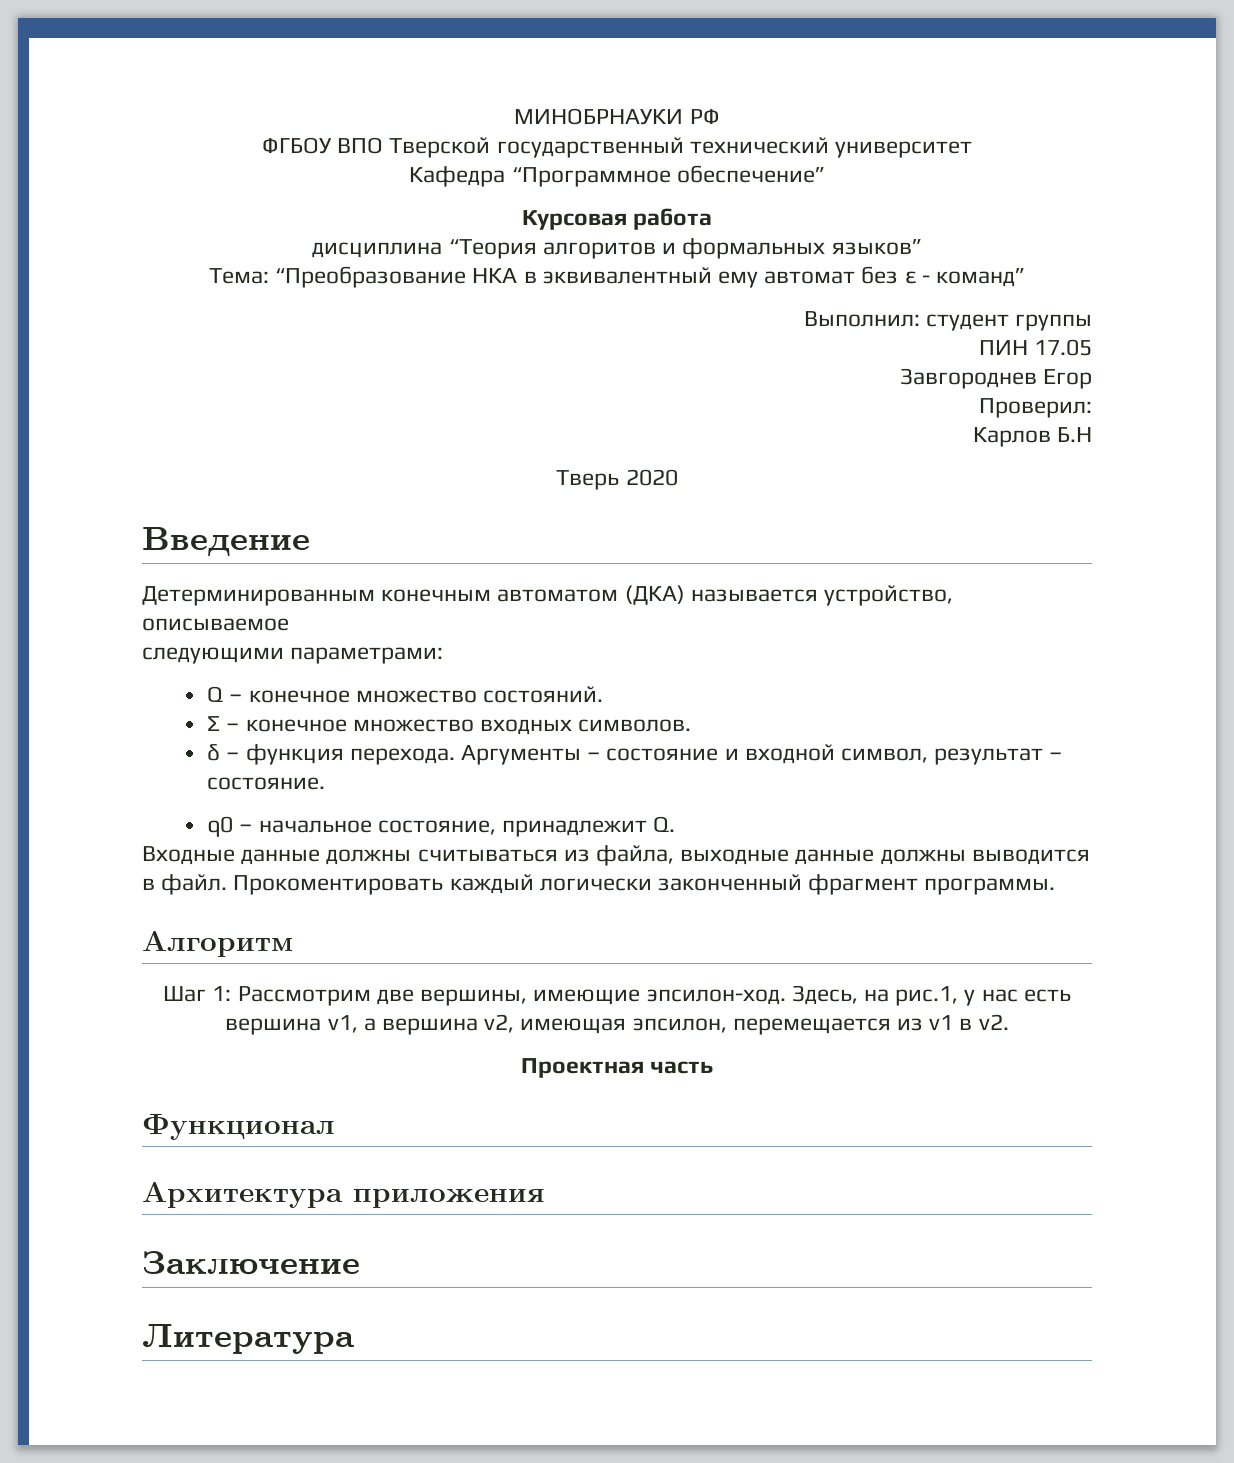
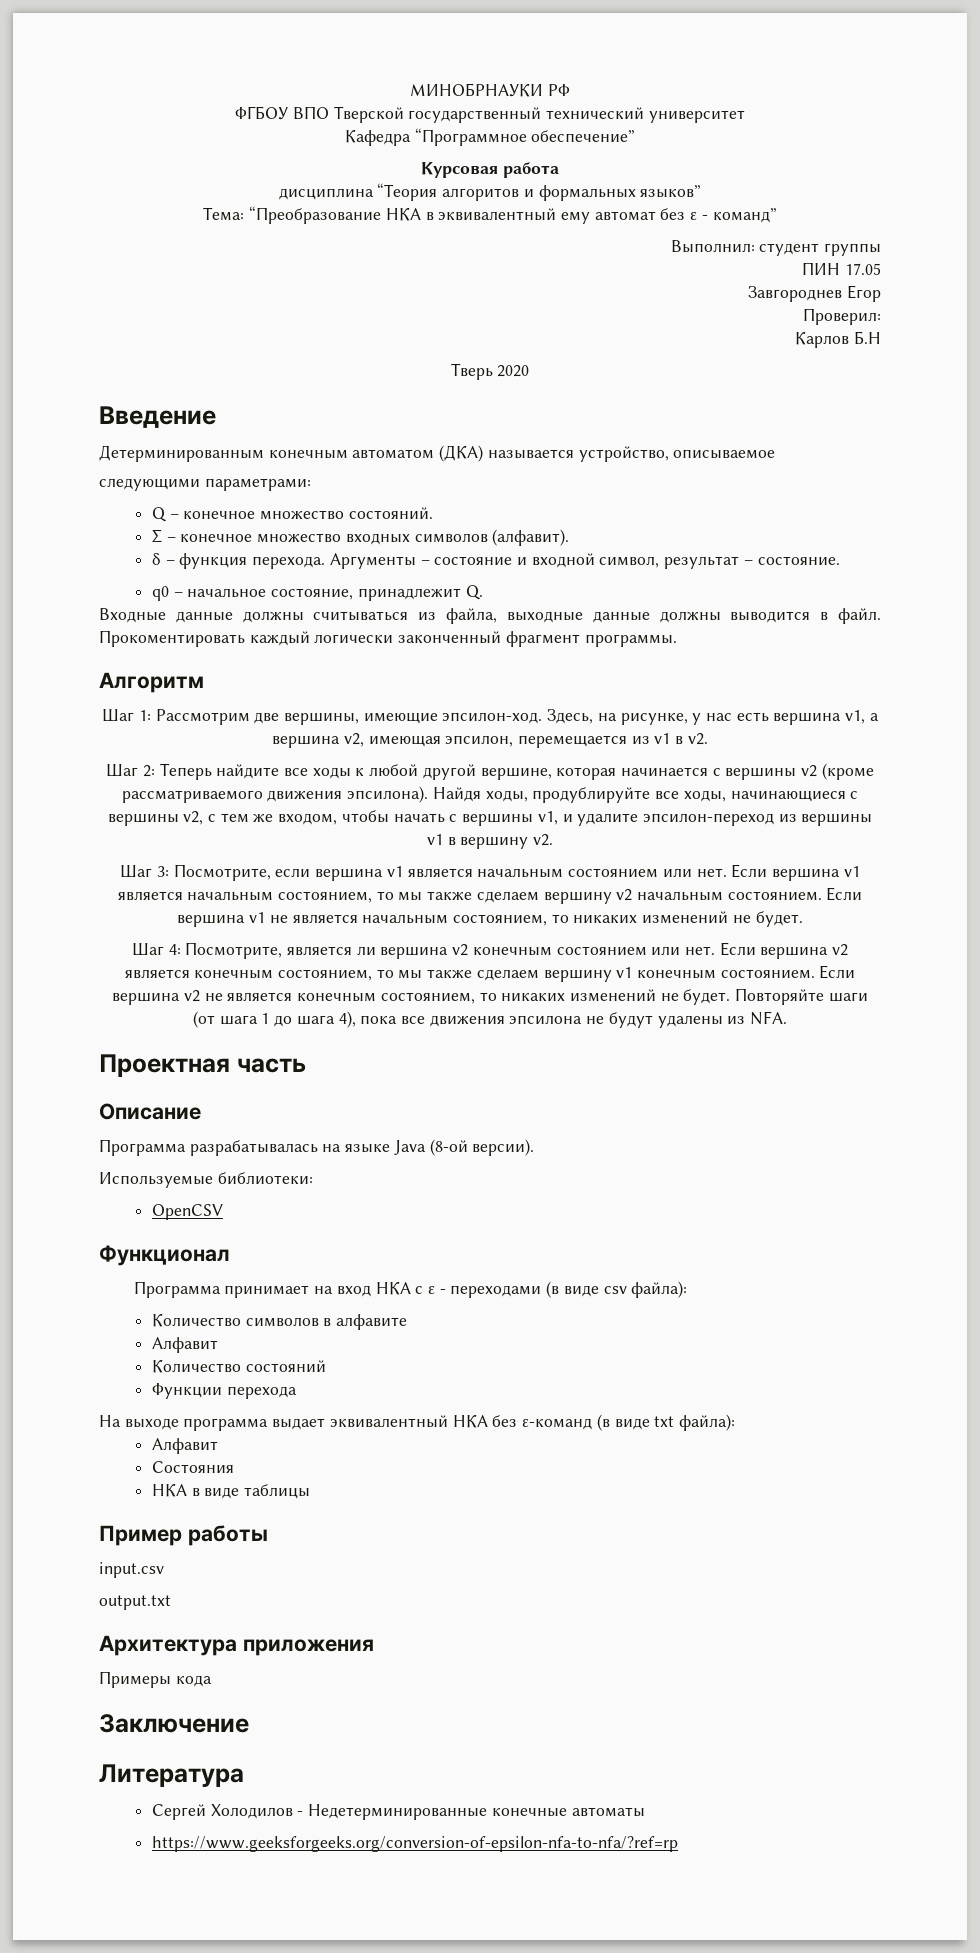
- Σ – конечное множество входных символов.
+ Σ – конечное множество входных символов (алфавит).
- Здесь, на рис.1, у нас есть вершина v1, а вершина v2, имеющая эпсилон, перемещается из v1 в v2.
+ Здесь, на рисунке, у нас есть вершина v1, а вершина v2, имеющая эпсилон, перемещается из v1 в v2.
+ Шаг 2: Теперь найдите все ходы к любой другой вершине, которая начинается с вершины v2 (кроме рассматриваемого движения эпсилона). Найдя ходы, продублируйте все ходы, начинающиеся с вершины v2, с тем же входом, чтобы начать с вершины v1, и удалите эпсилон-переход из вершины v1 в вершину v2.
+ Шаг 3: Посмотрите, если вершина v1 является начальным состоянием или нет. Если вершина v1 является начальным состоянием, то мы также сделаем вершину v2 начальным состоянием. Если вершина v1 не является начальным состоянием, то никаких изменений не будет.
+ Шаг 4: Посмотрите, является ли вершина v2 конечным состоянием или нет. Если вершина v2 является конечным состоянием, то мы также сделаем вершину v1 конечным состоянием. Если вершина v2 не является конечным состоянием, то никаких изменений не будет. Повторяйте шаги (от шага 1 до шага 4), пока все движения эпсилона не будут удалены из NFA.
  Проектная часть
+ Описание
+ Программа разрабатывалась на языке Java (8-ой версии).
+ Используемые библиотеки:
+ OpenCSV
  Функционал
+ Программа принимает на вход НКА с ε - переходами (в виде csv файла):
+ Количество символов в алфавите
+ Алфавит
+ Количество состояний
+ Функции перехода
+ На выходе программа выдает эквивалентный НКА без ε-команд (в виде txt файла):
+ Алфавит
+ Состояния
+ НКА в виде таблицы
+ Пример работы
+ input.csv
+ output.txt
+ Примеры кода
+ Сергей Холодилов - Недетерминированные конечные автоматы
+ https://www.geeksforgeeks.org/conversion-of-epsilon-nfa-to-nfa/?ref=rp

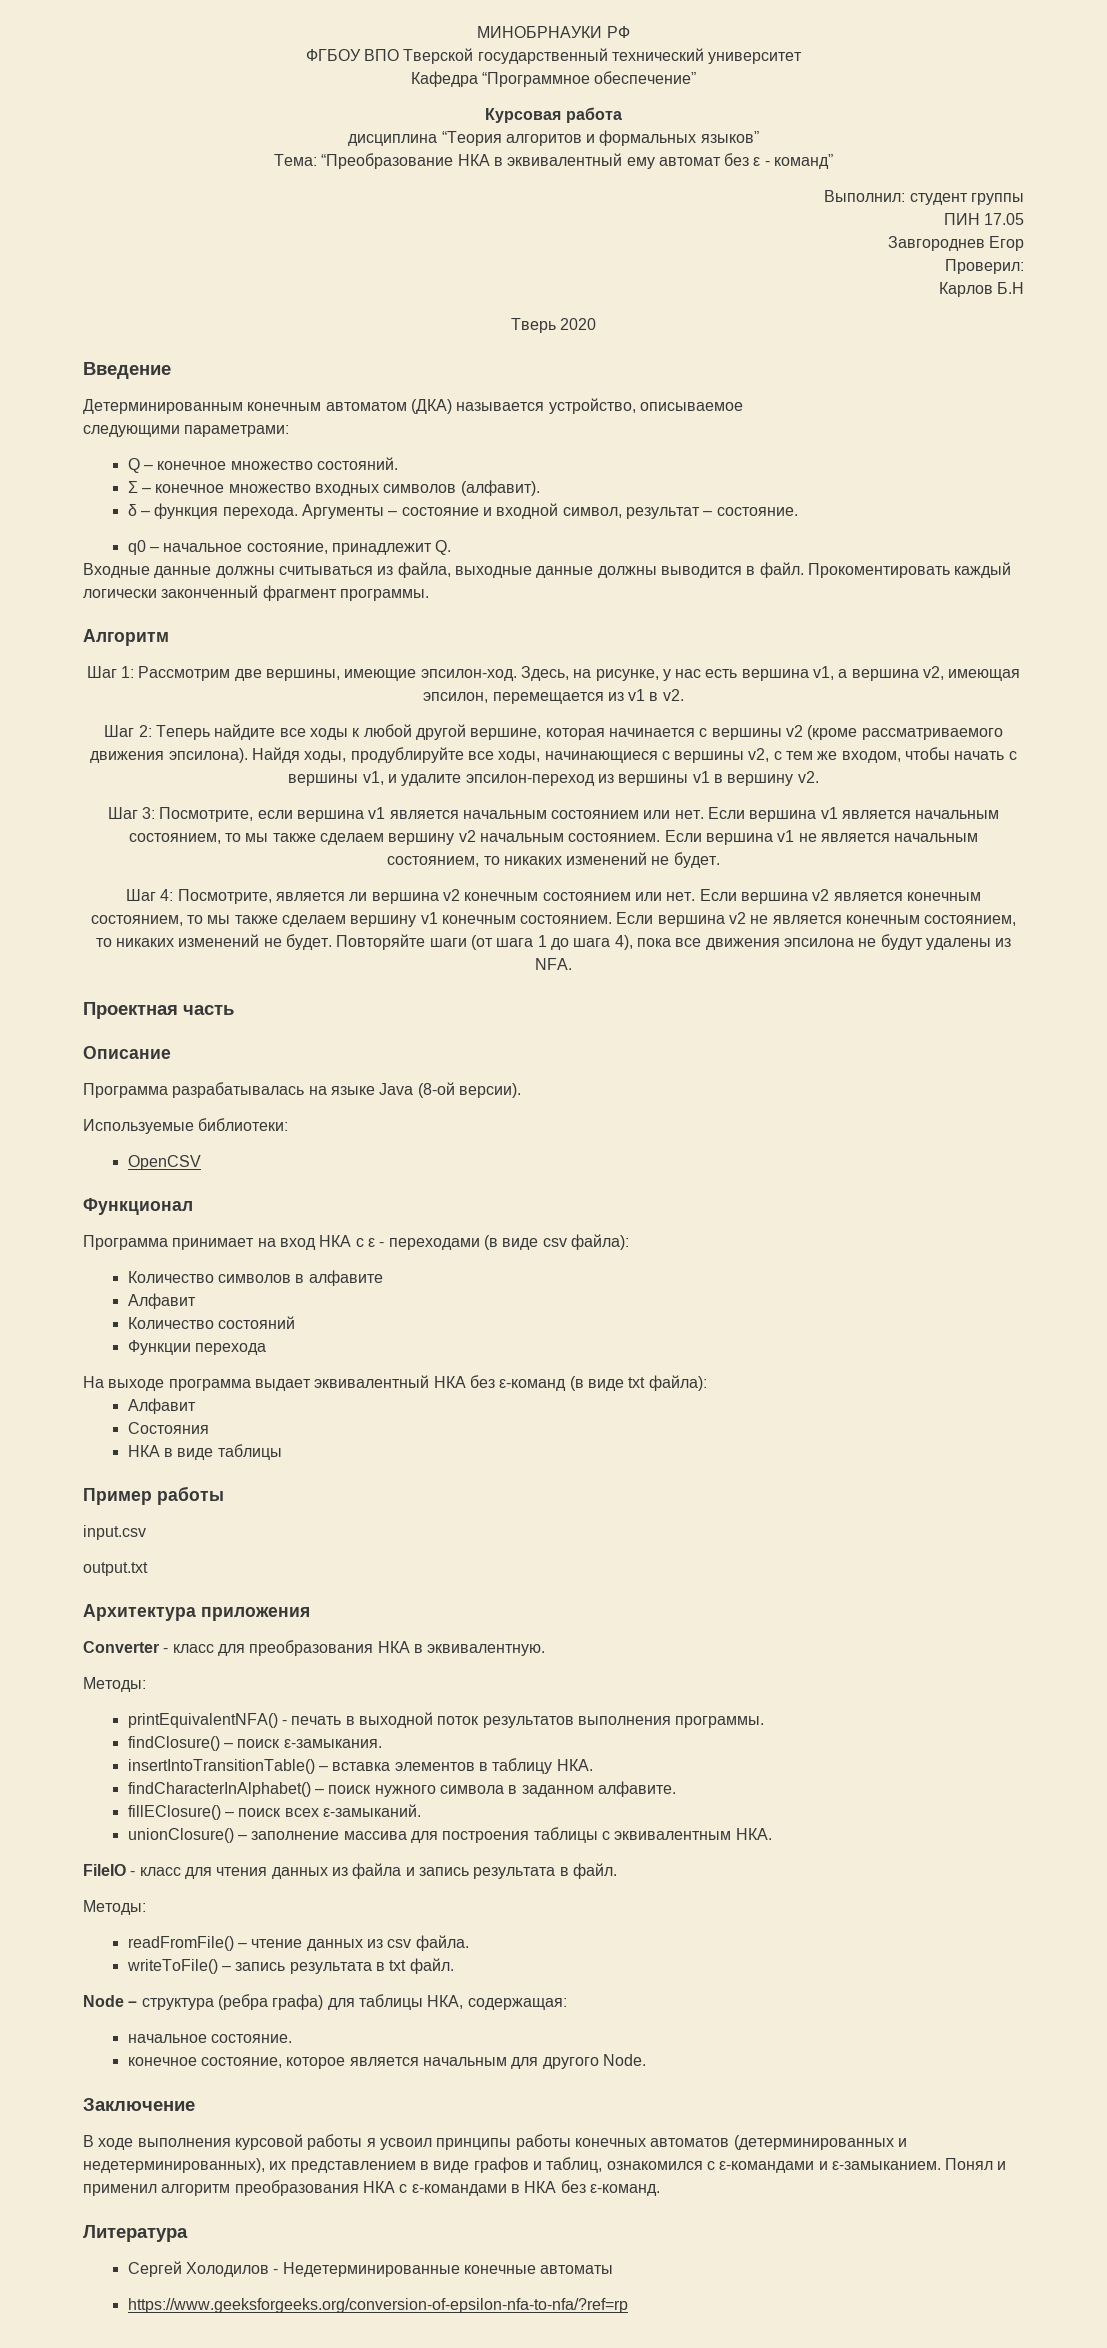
- Примеры кода
+ Converter - класс для преобразования НКА в эквивалентную.
+ Методы:
+ printEquivalentNFA() - печать в выходной поток результатов выполнения программы.
+ findClosure() – поиск ε-замыкания.
+ insertIntoTransitionTable() – вставка элементов в таблицу НКА.
+ findCharacterInAlphabet() – поиск нужного символа в заданном алфавите.
+ fillEClosure() – поиск всех ε-замыканий.
+ unionClosure() – заполнение массива для построения таблицы с эквивалентным НКА.
+ FileIO - класс для чтения данных из файла и запись результата в файл.
+ Методы:
+ readFromFile() – чтение данных из csv файла.
+ writeToFile() – запись результата в txt файл.
+ Node – структура (ребра графа) для таблицы НКА, содержащая:
+ начальное состояние.
+ конечное состояние, которое является начальным для другого Node.
  Заключение
+ В ходе выполнения курсовой работы я усвоил принципы работы конечных автоматов (детерминированных и недетерминированных), их представлением в виде графов и таблиц, ознакомился с ε-командами и ε-замыканием. Понял и применил алгоритм преобразования НКА с ε-командами в НКА без ε-команд.

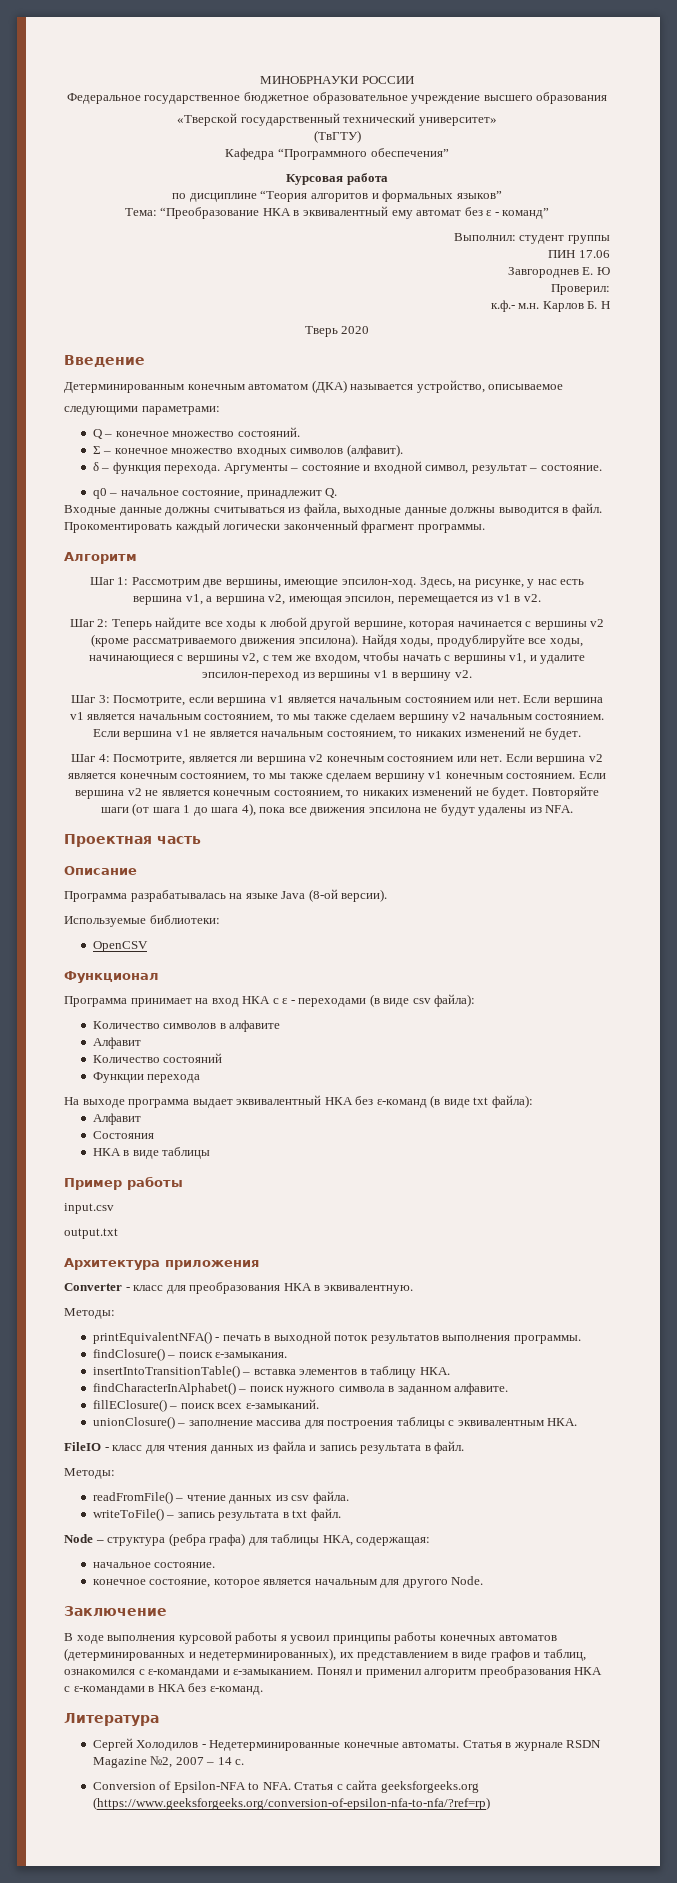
- МИНОБРНАУКИ РФ
- ФГБОУ ВПО Тверской государственный технический университет
+ МИНОБРНАУКИ РОССИИ
+ Федеральное государственное бюджетное образовательное учреждение высшего образования
+ «Тверской государственный технический университет»
+ (ТвГТУ)
- Кафедра “Программное обеспечение”
+ Кафедра “Программного обеспечения”
- дисциплина “Теория алгоритов и формальных языков”
+ по дисциплине “Теория алгоритов и формальных языков”
- ПИН 17.05
+ ПИН 17.06
- Завгороднев Егор
+ Завгороднев Е. Ю
- Карлов Б.Н
+ к.ф.- м.н. Карлов Б. Н
- Сергей Холодилов - Недетерминированные конечные автоматы
- https://www.geeksforgeeks.org/conversion-of-epsilon-nfa-to-nfa/?ref=rp
+ Сергей Холодилов - Недетерминированные конечные автоматы. Статья в журнале RSDN Magazine №2, 2007 – 14 c.
+ Conversion of Epsilon-NFA to NFA. Статья с сайта geeksforgeeks.org (https://www.geeksforgeeks.org/conversion-of-epsilon-nfa-to-nfa/?ref=rp)

